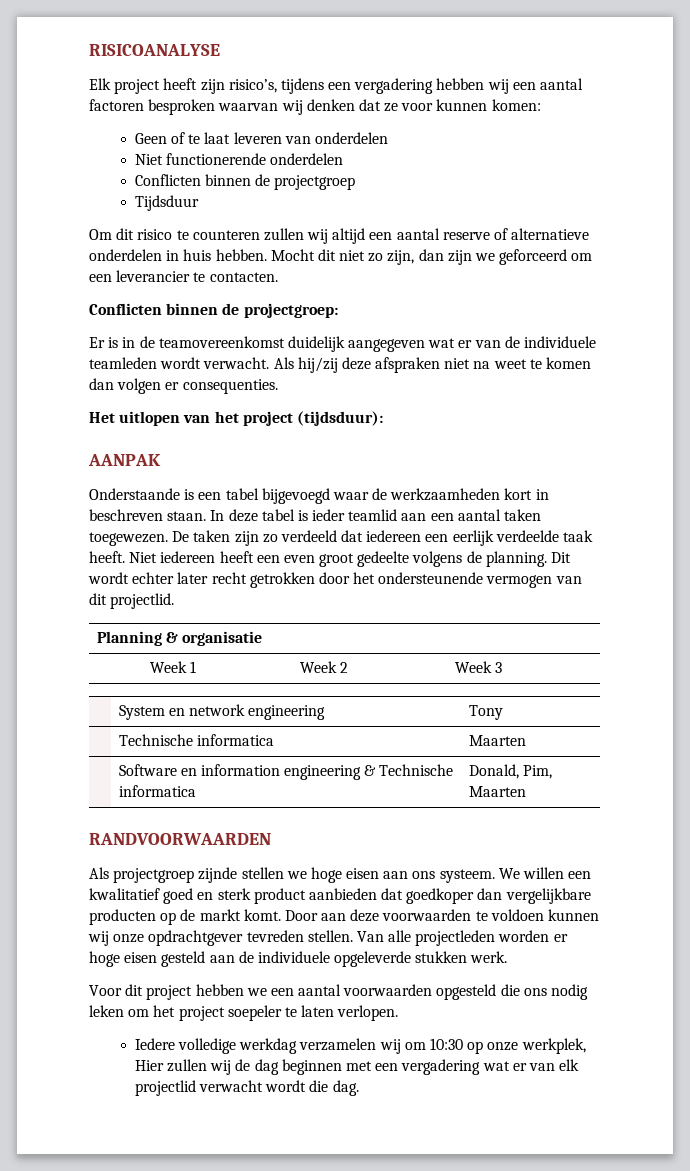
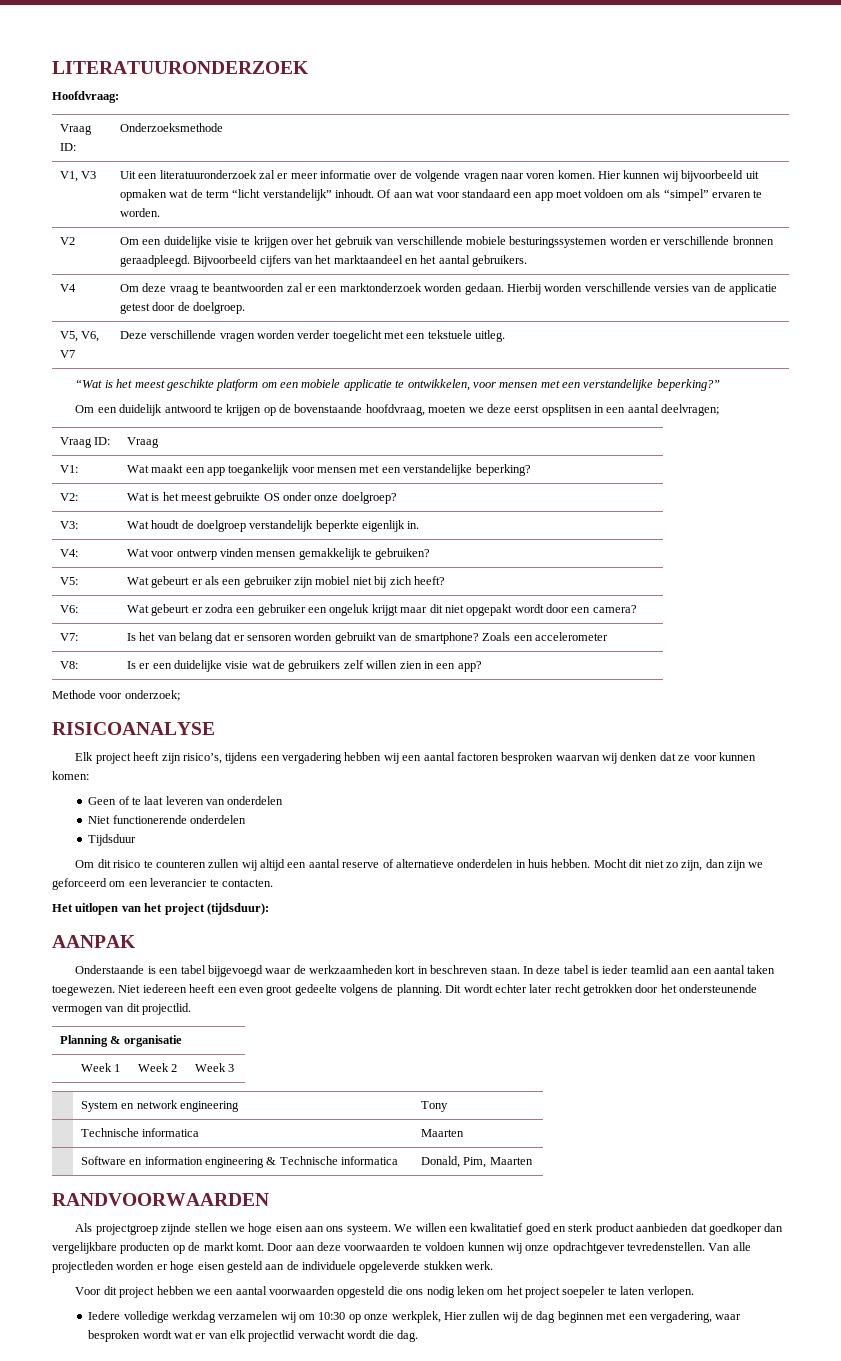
+ LITERATUURONDERZOEK
+ Hoofdvraag:
+ Vraag ID: | Onderzoeksmethode
+ V1, V3 | Uit een literatuuronderzoek zal er meer informatie over de volgende vragen naar voren komen. Hier kunnen wij bijvoorbeeld uit opmaken wat de term “licht verstandelijk” inhoudt. Of aan wat voor standaard een app moet voldoen om als “simpel” ervaren te worden.
+ V2 | Om een duidelijke visie te krijgen over het gebruik van verschillende mobiele besturingssystemen worden er verschillende bronnen geraadpleegd. Bijvoorbeeld cijfers van het marktaandeel en het aantal gebruikers.
+ V4 | Om deze vraag te beantwoorden zal er een marktonderzoek worden gedaan. Hierbij worden verschillende versies van de applicatie getest door de doelgroep.
+ V5, V6, V7 | Deze verschillende vragen worden verder toegelicht met een tekstuele uitleg.
+ “Wat is het meest geschikte platform om een mobiele applicatie te ontwikkelen, voor mensen met een verstandelijke beperking?”
+ Om een duidelijk antwoord te krijgen op de bovenstaande hoofdvraag, moeten we deze eerst opsplitsen in een aantal deelvragen;
+ Vraag ID: | Vraag
+ V1: | Wat maakt een app toegankelijk voor mensen met een verstandelijke beperking?
+ V2: | Wat is het meest gebruikte OS onder onze doelgroep?
+ V3: | Wat houdt de doelgroep verstandelijk beperkte eigenlijk in.
+ V4: | Wat voor ontwerp vinden mensen gemakkelijk te gebruiken?
+ V5: | Wat gebeurt er als een gebruiker zijn mobiel niet bij zich heeft?
+ V6: | Wat gebeurt er zodra een gebruiker een ongeluk krijgt maar dit niet opgepakt wordt door een camera?
+ V7: | Is het van belang dat er sensoren worden gebruikt van de smartphone? Zoals een accelerometer
+ V8: | Is er een duidelijke visie wat de gebruikers zelf willen zien in een app?
+ Methode voor onderzoek;
- Conflicten binnen de projectgroep
- Conflicten binnen de projectgroep:
- Er is in de teamovereenkomst duidelijk aangegeven wat er van de individuele teamleden wordt verwacht. Als hij/zij deze afspraken niet na weet te komen dan volgen er consequenties.
- De taken zijn zo verdeeld dat iedereen een eerlijk verdeelde taak heeft.
- Door aan deze voorwaarden te voldoen kunnen wij onze opdrachtgever tevreden stellen.
+ Door aan deze voorwaarden te voldoen kunnen wij onze opdrachtgever tevredenstellen.
- Iedere volledige werkdag verzamelen wij om 10:30 op onze werkplek, Hier zullen wij de dag beginnen met een vergadering wat er van elk projectlid verwacht wordt die dag.
+ Iedere volledige werkdag verzamelen wij om 10:30 op onze werkplek, Hier zullen wij de dag beginnen met een vergadering, waar besproken wordt wat er van elk projectlid verwacht wordt die dag.

